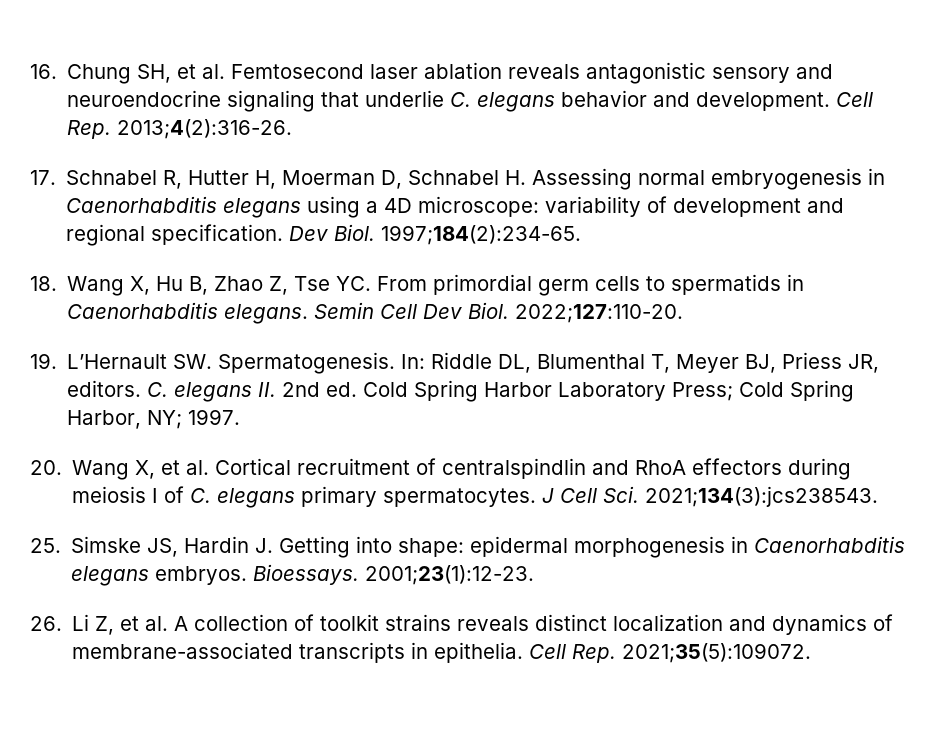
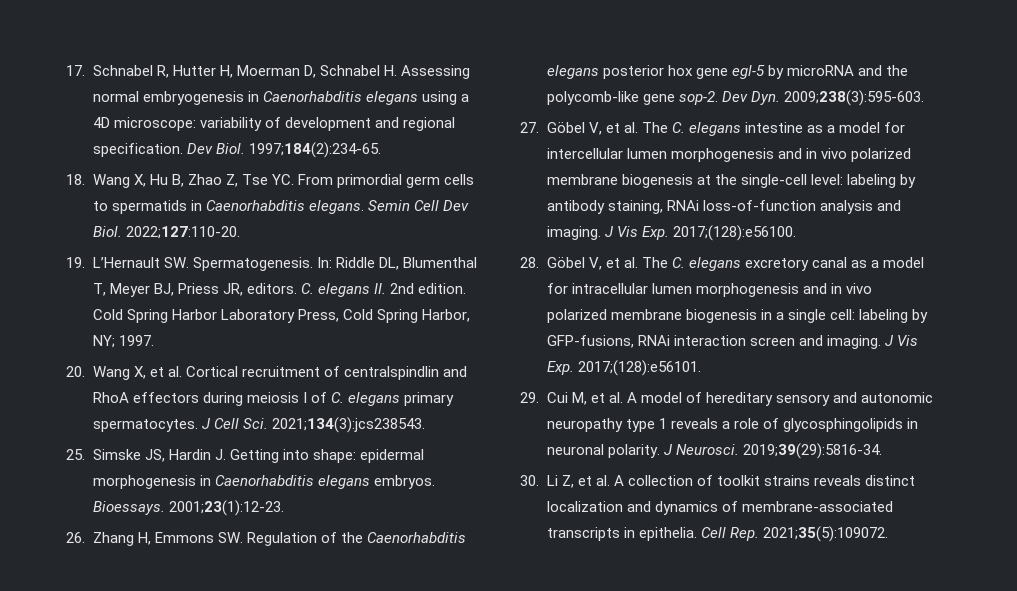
- 16. Chung SH, et al. Femtosecond laser ablation reveals antagonistic sensory and neuroendocrine signaling that underlie C. elegans behavior and development. Cell Rep. 2013;4(2):316-26.
- C. elegans II. 2nd ed. Cold Spring Harbor Laboratory Press; Cold Spring Harbor, NY; 1997.
+ C. elegans II. 2nd edition. Cold Spring Harbor Laboratory Press, Cold Spring Harbor, NY; 1997.
- 26. Li Z, et al. A collection of toolkit strains reveals distinct localization and dynamics of membrane-associated transcripts in epithelia.
+ 26. Zhang H, Emmons SW. Regulation of the Caenorhabditis elegans posterior hox gene egl-5 by microRNA and the polycomb-like gene sop-2. Dev Dyn. 2009;238(3):595-603.
+ 27. Göbel V, et al. The C. elegans intestine as a model for intercellular lumen morphogenesis and in vivo polarized membrane biogenesis at the single-cell level: labeling by antibody staining, RNAi loss-of-function analysis and imaging. J Vis Exp. 2017;(128):e56100.
+ 28. Göbel V, et al. The C. elegans excretory canal as a model for intracellular lumen morphogenesis and in vivo polarized membrane biogenesis in a single cell: labeling by GFP-fusions, RNAi interaction screen and imaging. J Vis Exp. 2017;(128):e56101.
+ 29. Cui M, et al. A model of hereditary sensory and autonomic neuropathy type 1 reveals a role of glycosphingolipids in neuronal polarity. J Neurosci. 2019;39(29):5816-34.
+ 30. Li Z, et al. A collection of toolkit strains reveals distinct localization and dynamics of membrane-associated transcripts in epithelia.

